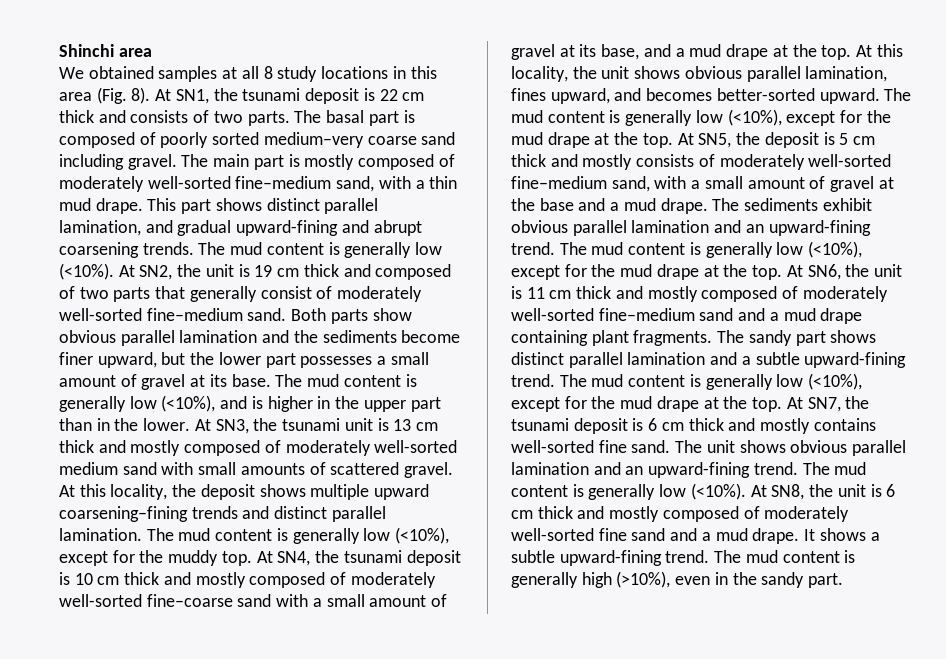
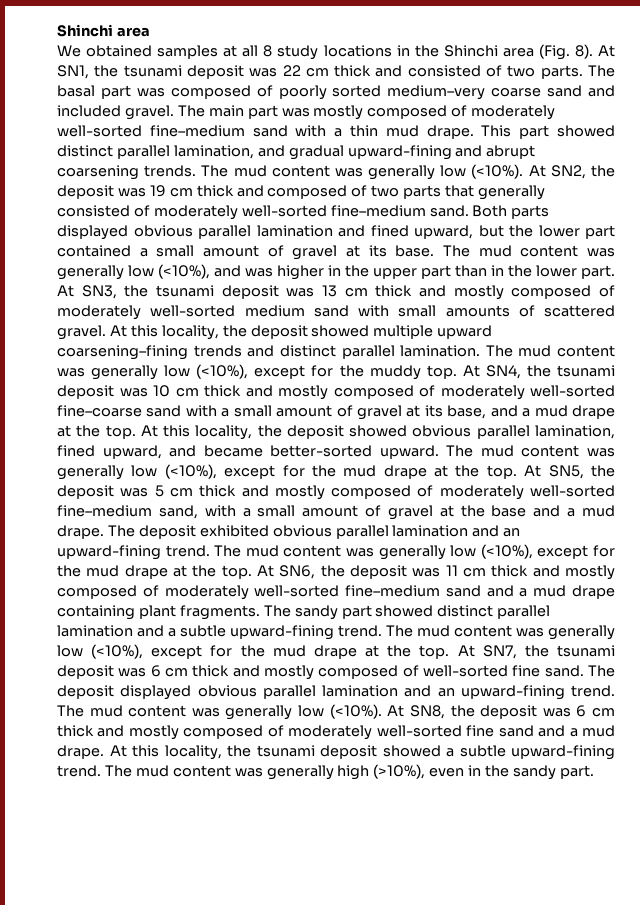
- We obtained samples at all 8 study locations in this area (Fig. 8).
+ We obtained samples at all 8 study locations in the Shinchi area (Fig. 8).
- At SN1, the tsunami deposit is 22 cm thick and consists of two parts.
+ At SN1, the tsunami deposit was 22 cm thick and consisted of two parts.
- The basal part is composed of poorly sorted medium–very coarse sand including gravel.
+ The basal part was composed of poorly sorted medium–very coarse sand and included gravel.
- The main part is mostly composed of moderately well-sorted fine–medium sand, with a thin mud drape.
+ The main part was mostly composed of moderately well-sorted fine–medium sand with a thin mud drape.
- This part shows distinct parallel lamination, and gradual upward-fining and abrupt coarsening trends. The mud content is generally low (<10%).
+ This part showed distinct parallel lamination, and gradual upward-fining and abrupt coarsening trends. The mud content was generally low (<10%).
- At SN2, the unit is 19 cm thick and composed of two parts that generally consist of moderately well-sorted fine–medium sand.
+ At SN2, the deposit was 19 cm thick and composed of two parts that generally consisted of moderately well-sorted fine–medium sand.
- Both parts show obvious parallel lamination and the sediments become finer upward, but the lower part possesses a small amount of gravel at its base.
+ Both parts displayed obvious parallel lamination and fined upward, but the lower part contained a small amount of gravel at its base.
- The mud content is generally low (<10%), and is higher in the upper part than in the lower.
+ The mud content was generally low (<10%), and was higher in the upper part than in the lower part.
- At SN3, the tsunami unit is 13 cm thick and mostly composed of moderately well-sorted medium sand with small amounts of scattered gravel.
+ At SN3, the tsunami deposit was 13 cm thick and mostly composed of moderately well-sorted medium sand with small amounts of scattered gravel.
- At this locality, the deposit shows multiple upward coarsening–fining trends and distinct parallel lamination.
+ At this locality, the deposit showed multiple upward coarsening–fining trends and distinct parallel lamination.
- The mud content is generally low (<10%), except for the muddy top.
+ The mud content was generally low (<10%), except for the muddy top.
- At SN4, the tsunami deposit is 10 cm thick and mostly composed of moderately well-sorted fine–coarse sand with a small amount of gravel at its base, and a mud drape at the top.
+ At SN4, the tsunami deposit was 10 cm thick and mostly composed of moderately well-sorted fine–coarse sand with a small amount of gravel at its base, and a mud drape at the top.
- At this locality, the unit shows obvious parallel lamination, fines upward, and becomes better-sorted upward. The mud content is generally low (<10%), except for the mud drape at the top.
+ At this locality, the deposit showed obvious parallel lamination, fined upward, and became better-sorted upward. The mud content was generally low (<10%), except for the mud drape at the top.
- At SN5, the deposit is 5 cm thick and mostly consists of moderately well-sorted fine–medium sand, with a small amount of gravel at the base and a mud drape.
+ At SN5, the deposit was 5 cm thick and mostly composed of moderately well-sorted fine–medium sand, with a small amount of gravel at the base and a mud drape.
- The sediments exhibit obvious parallel lamination and an upward-fining trend. The mud content is generally low (<10%), except for the mud drape at the top.
+ The deposit exhibited obvious parallel lamination and an upward-fining trend. The mud content was generally low (<10%), except for the mud drape at the top.
- At SN6, the unit is 11 cm thick and mostly composed of moderately well-sorted fine–medium sand and a mud drape containing plant fragments.
+ At SN6, the deposit was 11 cm thick and mostly composed of moderately well-sorted fine–medium sand and a mud drape containing plant fragments.
- The sandy part shows distinct parallel lamination and a subtle upward-fining trend. The mud content is generally low (<10%), except for the mud drape at the top.
+ The sandy part showed distinct parallel lamination and a subtle upward-fining trend. The mud content was generally low (<10%), except for the mud drape at the top.
- At SN7, the tsunami deposit is 6 cm thick and mostly contains well-sorted fine sand.
+ At SN7, the tsunami deposit was 6 cm thick and mostly composed of well-sorted fine sand.
- The unit shows obvious parallel lamination and an upward-fining trend. The mud content is generally low (<10%).
+ The deposit displayed obvious parallel lamination and an upward-fining trend. The mud content was generally low (<10%).
- At SN8, the unit is 6 cm thick and mostly composed of moderately well-sorted fine sand and a mud drape.
+ At SN8, the deposit was 6 cm thick and mostly composed of moderately well-sorted fine sand and a mud drape.
- It shows a subtle upward-fining trend. The mud content is generally high (>10%), even in the sandy part.
+ At this locality, the tsunami deposit showed a subtle upward-fining trend. The mud content was generally high (>10%), even in the sandy part.

